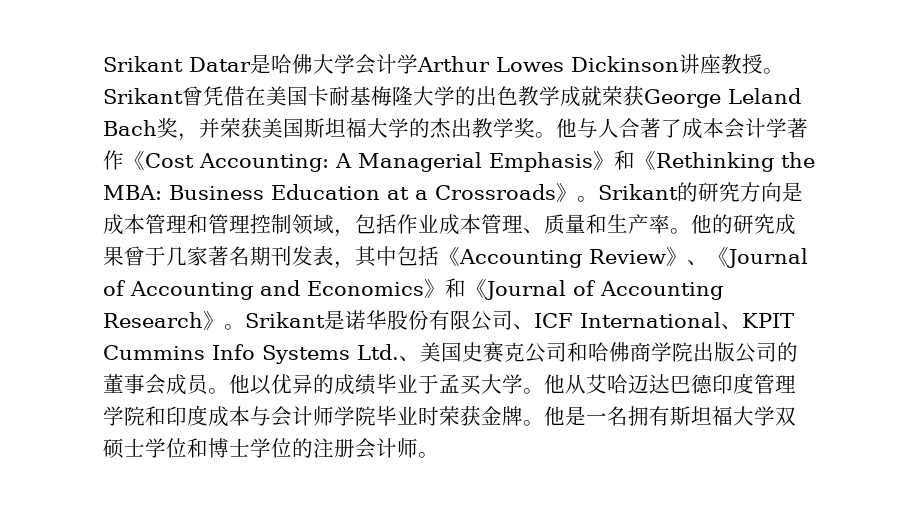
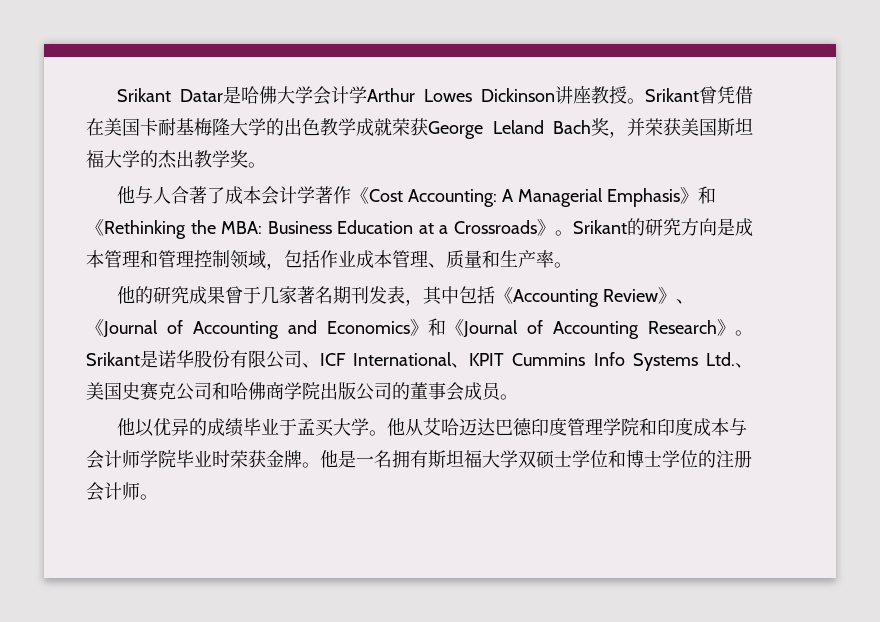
- Srikant曾凭借在美国卡耐基梅隆大学的出色教学成就荣获George Leland Bach奖，并荣获美国斯坦福大学的杰出教学奖。他与人合著了成本会计学著作《Cost Accounting: A Managerial Emphasis》和《Rethinking the MBA: Business Education at a Crossroads》。
+ Srikant曾凭借在美国卡耐基梅隆大学的出色教学成就荣获George Leland Bach奖，并荣获美国斯坦福大学的杰出教学奖。
+ 他与人合著了成本会计学著作《Cost Accounting: A Managerial Emphasis》和《Rethinking the MBA: Business Education at a Crossroads》。
- Srikant的研究方向是成本管理和管理控制领域，包括作业成本管理、质量和生产率。他的研究成果曾于几家著名期刊发表，其中包括《Accounting Review》、《Journal of Accounting and Economics》和《Journal of Accounting Research》。
+ Srikant的研究方向是成本管理和管理控制领域，包括作业成本管理、质量和生产率。
+ 他的研究成果曾于几家著名期刊发表，其中包括《Accounting Review》、《Journal of Accounting and Economics》和《Journal of Accounting Research》。
- Srikant是诺华股份有限公司、ICF International、KPIT Cummins Info Systems Ltd.、美国史赛克公司和哈佛商学院出版公司的董事会成员。他以优异的成绩毕业于孟买大学。
+ Srikant是诺华股份有限公司、ICF International、KPIT Cummins Info Systems Ltd.、美国史赛克公司和哈佛商学院出版公司的董事会成员。
+ 他以优异的成绩毕业于孟买大学。

